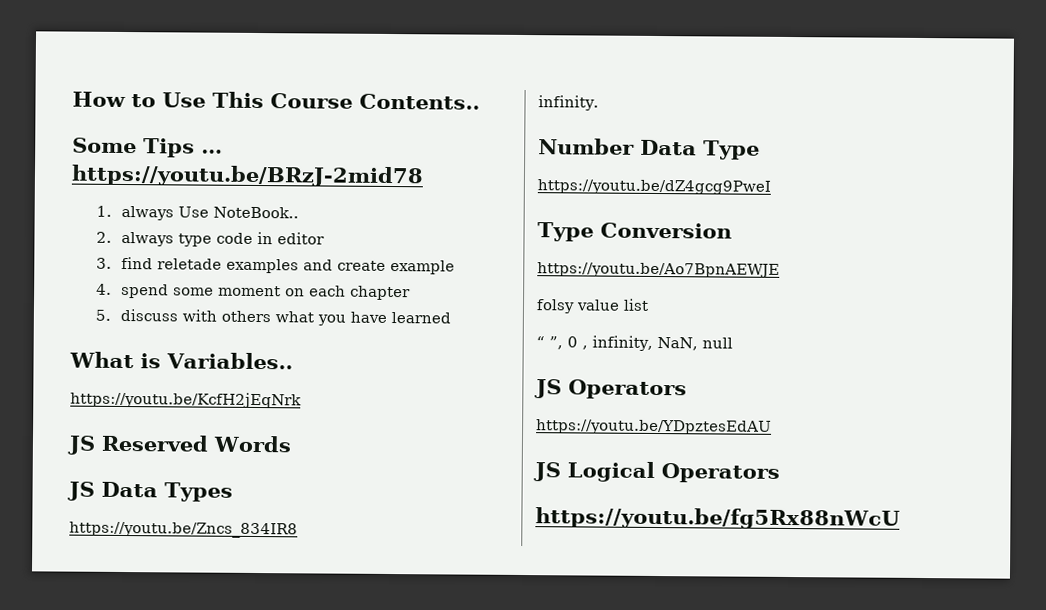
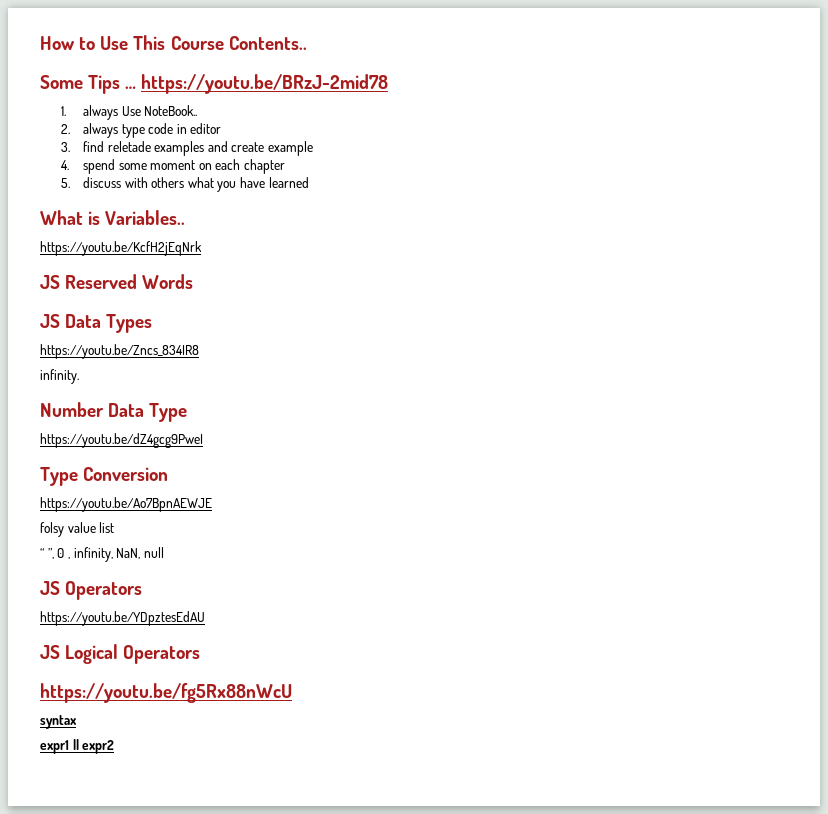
+ syntax
+ expr1 || expr2

